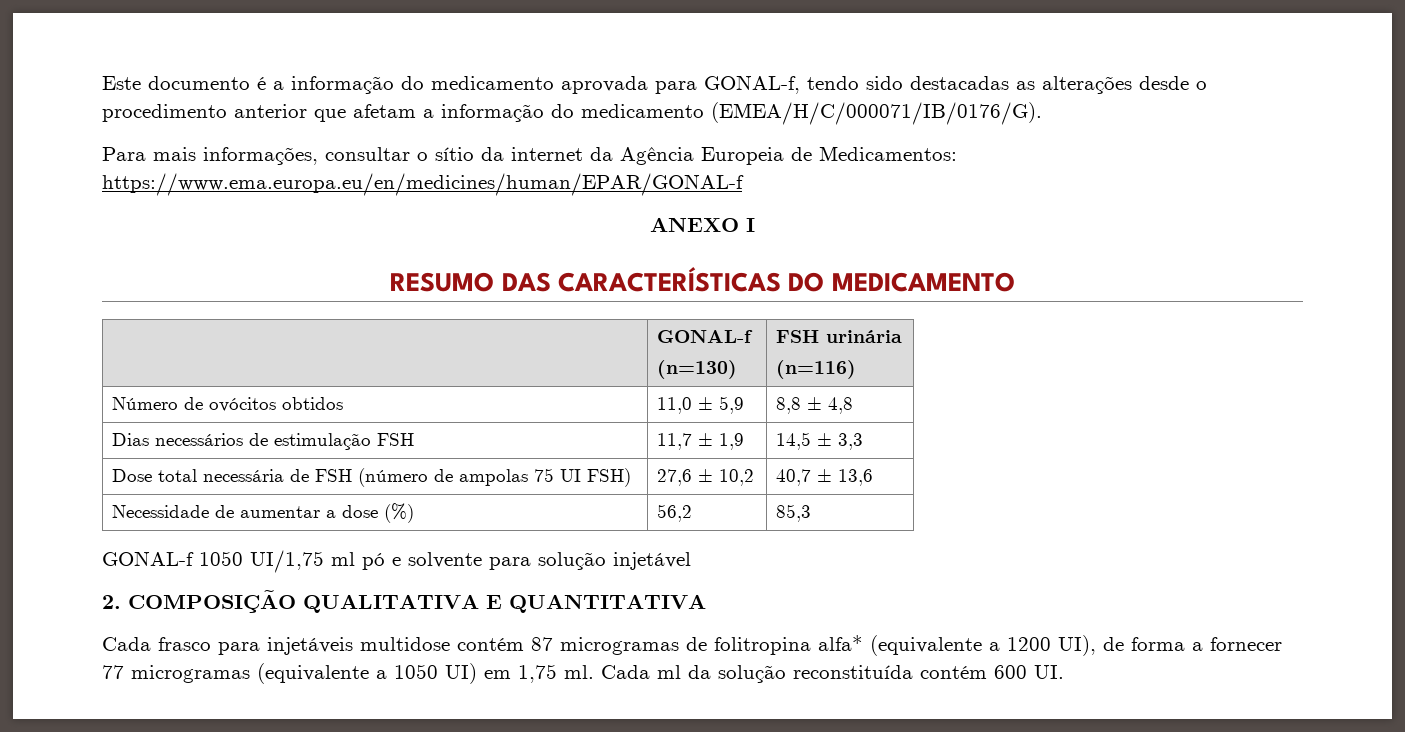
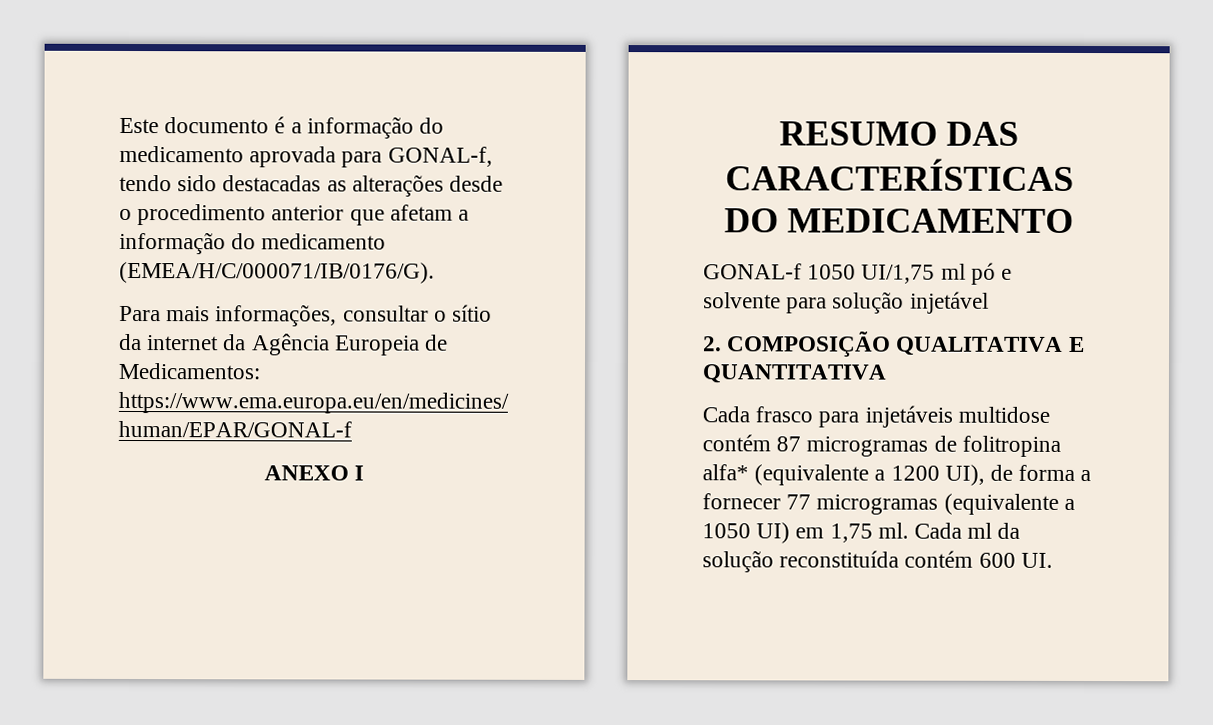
- | GONAL-f
- (n=130) | FSH urinária
- (n=116)
- Número de ovócitos obtidos | 11,0 ± 5,9 | 8,8 ± 4,8
- Dias necessários de estimulação FSH | 11,7 ± 1,9 | 14,5 ± 3,3
- Dose total necessária de FSH (número de ampolas 75 UI FSH) | 27,6 ± 10,2 | 40,7 ± 13,6
- Necessidade de aumentar a dose (%) | 56,2 | 85,3

